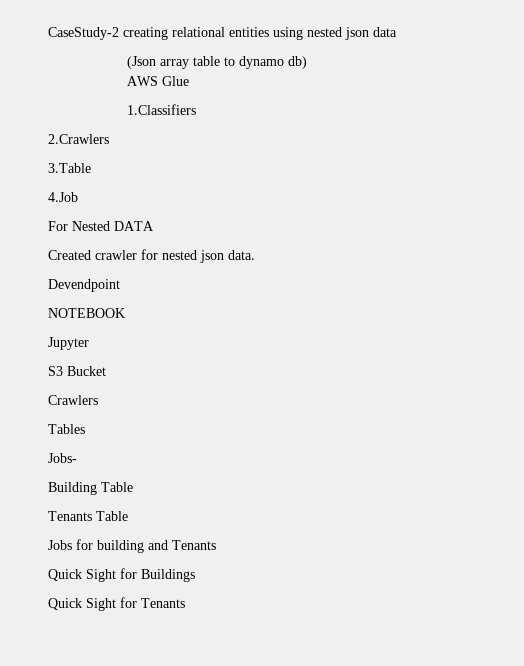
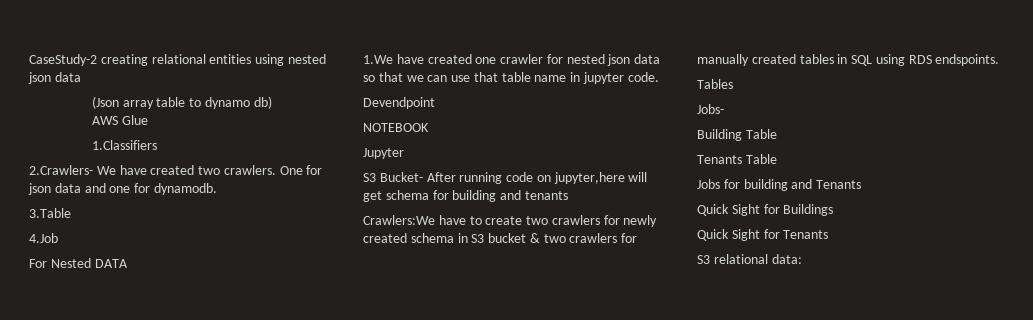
- 2.Crawlers
+ 2.Crawlers- We have created two crawlers. One for json data and one for dynamodb.
- Created crawler for nested json data.
+ 1.We have created one crawler for nested json data so that we can use that table name in jupyter code.
  Devendpoint
  NOTEBOOK
  Jupyter
- S3 Bucket
- Crawlers
+ S3 Bucket- After running code on jupyter,here will get schema for building and tenants
+ Crawlers:We have to create two crawlers for newly created schema in S3 bucket & two crawlers for manually created tables in SQL using RDS endspoints.
+ S3 relational data:

